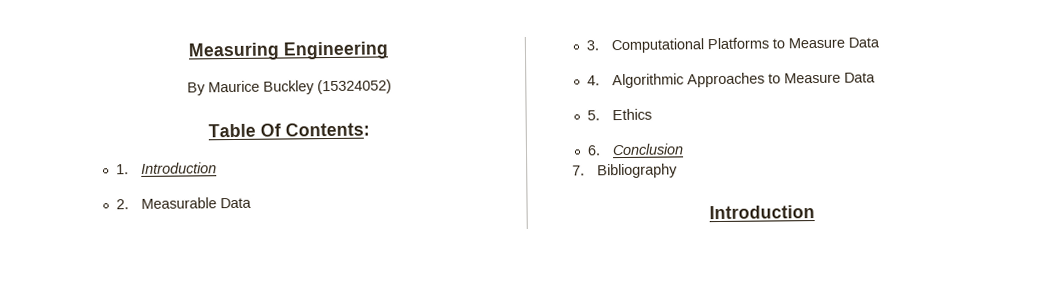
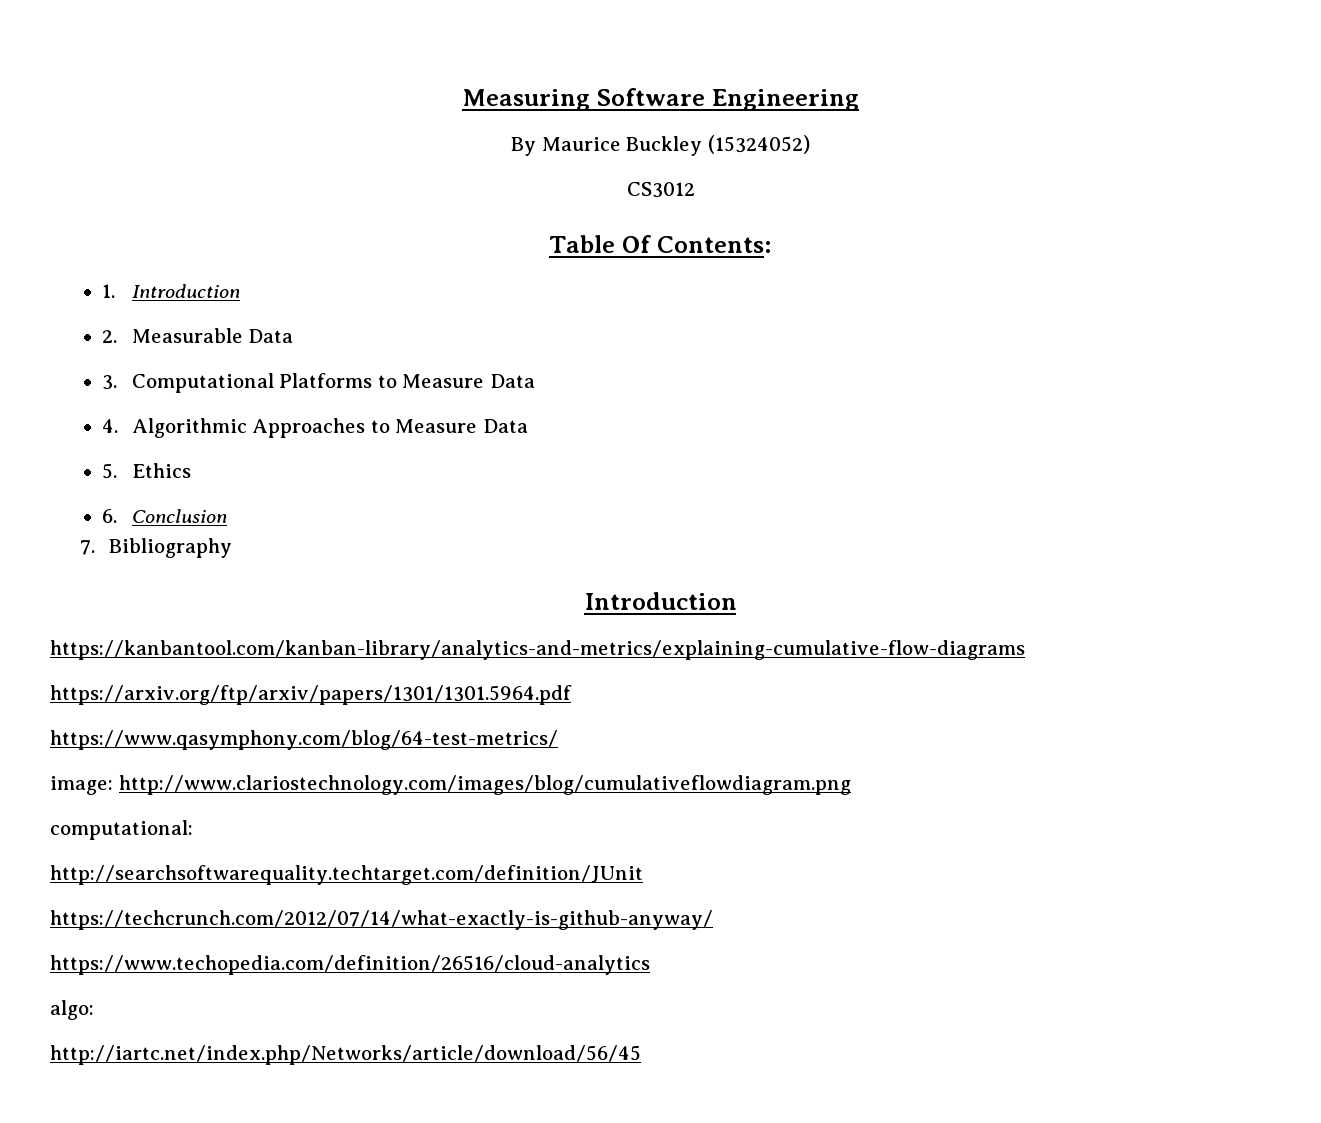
- Measuring Engineering
+ Measuring Software Engineering
+ CS3012
+ https://kanbantool.com/kanban-library/analytics-and-metrics/explaining-cumulative-flow-diagrams
+ https://arxiv.org/ftp/arxiv/papers/1301/1301.5964.pdf
+ https://www.qasymphony.com/blog/64-test-metrics/
+ image: http://www.clariostechnology.com/images/blog/cumulativeflowdiagram.png
+ computational:
+ http://searchsoftwarequality.techtarget.com/definition/JUnit
+ https://techcrunch.com/2012/07/14/what-exactly-is-github-anyway/
+ https://www.techopedia.com/definition/26516/cloud-analytics
+ algo:
+ http://iartc.net/index.php/Networks/article/download/56/45

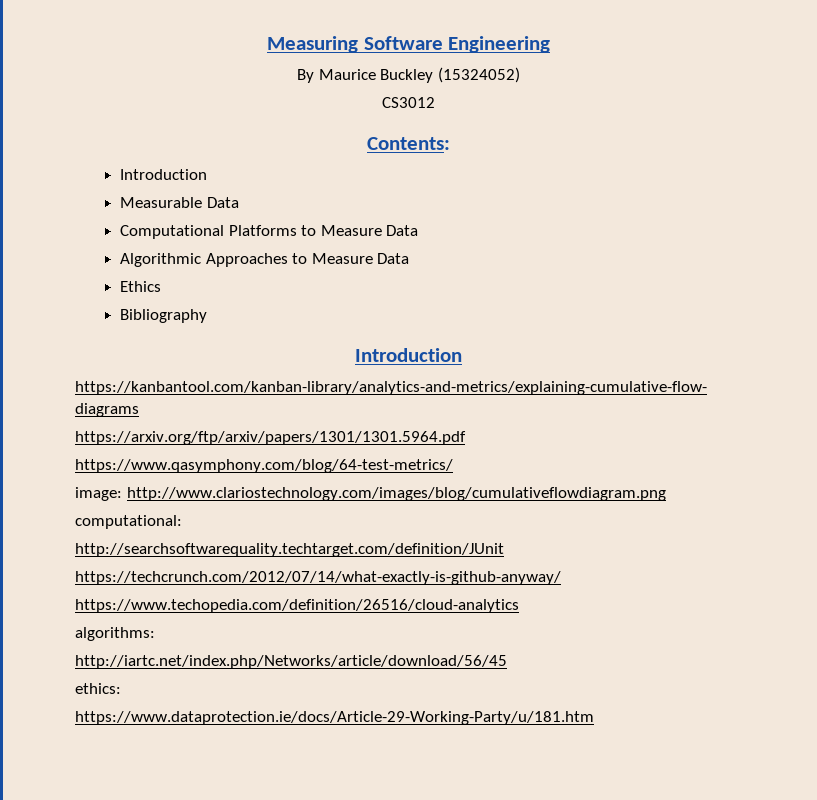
- Table Of Contents:
- 1. Introduction
- 2. Measurable Data
+ Contents:
+ Introduction
+ Measurable Data
- 3. Computational Platforms to Measure Data
+ Computational Platforms to Measure Data
- 4. Algorithmic Approaches to Measure Data
+ Algorithmic Approaches to Measure Data
- 5. Ethics
+ Ethics
- 6. Conclusion
- 7. Bibliography
+ Bibliography
- algo:
+ algorithms:
+ ethics:
+ https://www.dataprotection.ie/docs/Article-29-Working-Party/u/181.htm

